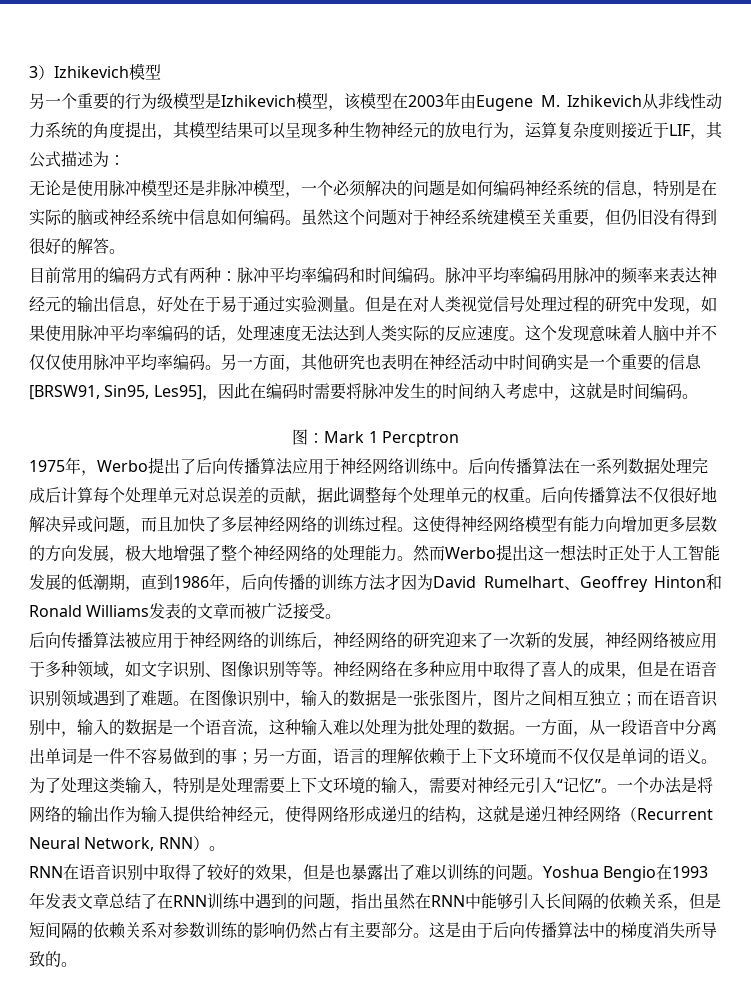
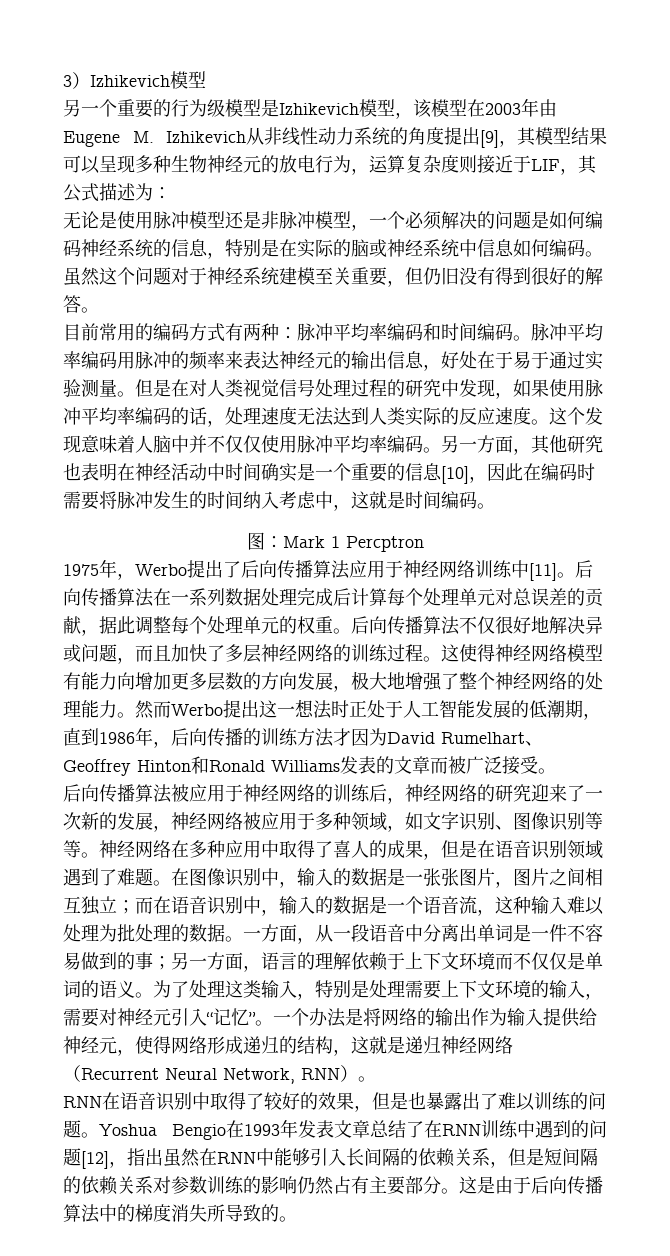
- 另一个重要的行为级模型是Izhikevich模型，该模型在2003年由Eugene M. Izhikevich从非线性动力系统的角度提出，其模型结果可以呈现多种生物神经元的放电行为，运算复杂度则接近于LIF，其公式描述为：
+ 另一个重要的行为级模型是Izhikevich模型，该模型在2003年由Eugene M. Izhikevich从非线性动力系统的角度提出[9]，其模型结果可以呈现多种生物神经元的放电行为，运算复杂度则接近于LIF，其公式描述为：
- 另一方面，其他研究也表明在神经活动中时间确实是一个重要的信息[BRSW91, Sin95, Les95]，因此在编码时需要将脉冲发生的时间纳入考虑中，这就是时间编码。
+ 另一方面，其他研究也表明在神经活动中时间确实是一个重要的信息[10]，因此在编码时需要将脉冲发生的时间纳入考虑中，这就是时间编码。
- 1975年，Werbo提出了后向传播算法应用于神经网络训练中。
+ 1975年，Werbo提出了后向传播算法应用于神经网络训练中[11]。
- Yoshua Bengio在1993年发表文章总结了在RNN训练中遇到的问题，指出虽然在RNN中能够引入长间隔的依赖关系，但是短间隔的依赖关系对参数训练的影响仍然占有主要部分。
+ Yoshua Bengio在1993年发表文章总结了在RNN训练中遇到的问题[12]，指出虽然在RNN中能够引入长间隔的依赖关系，但是短间隔的依赖关系对参数训练的影响仍然占有主要部分。

